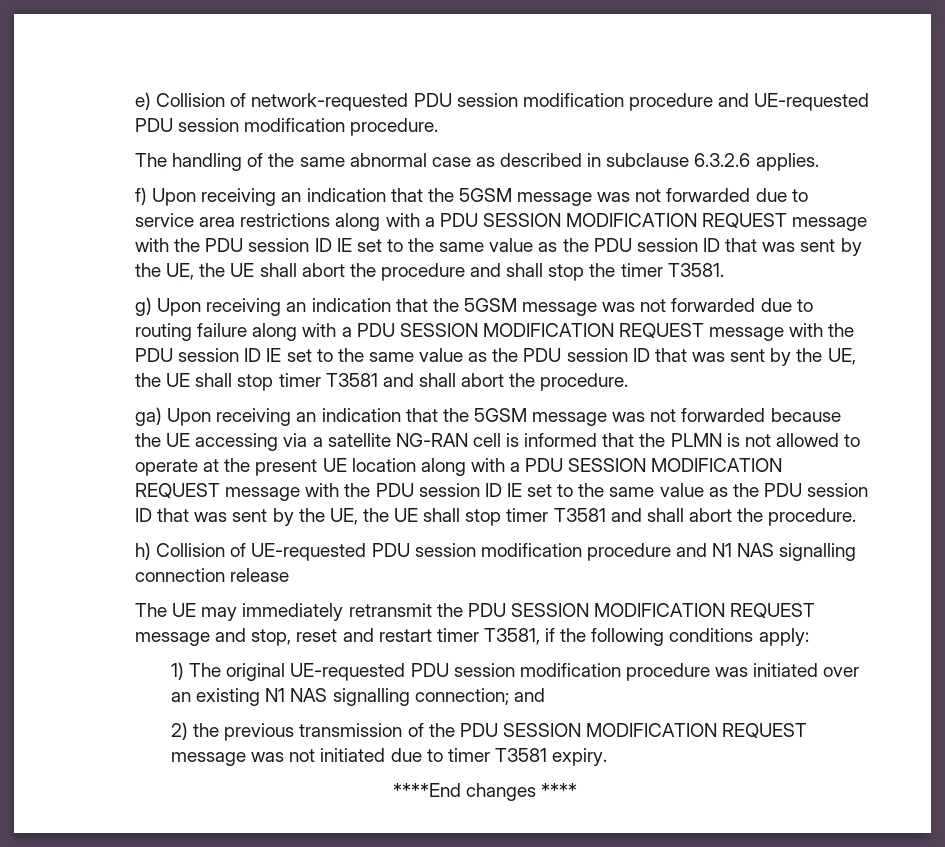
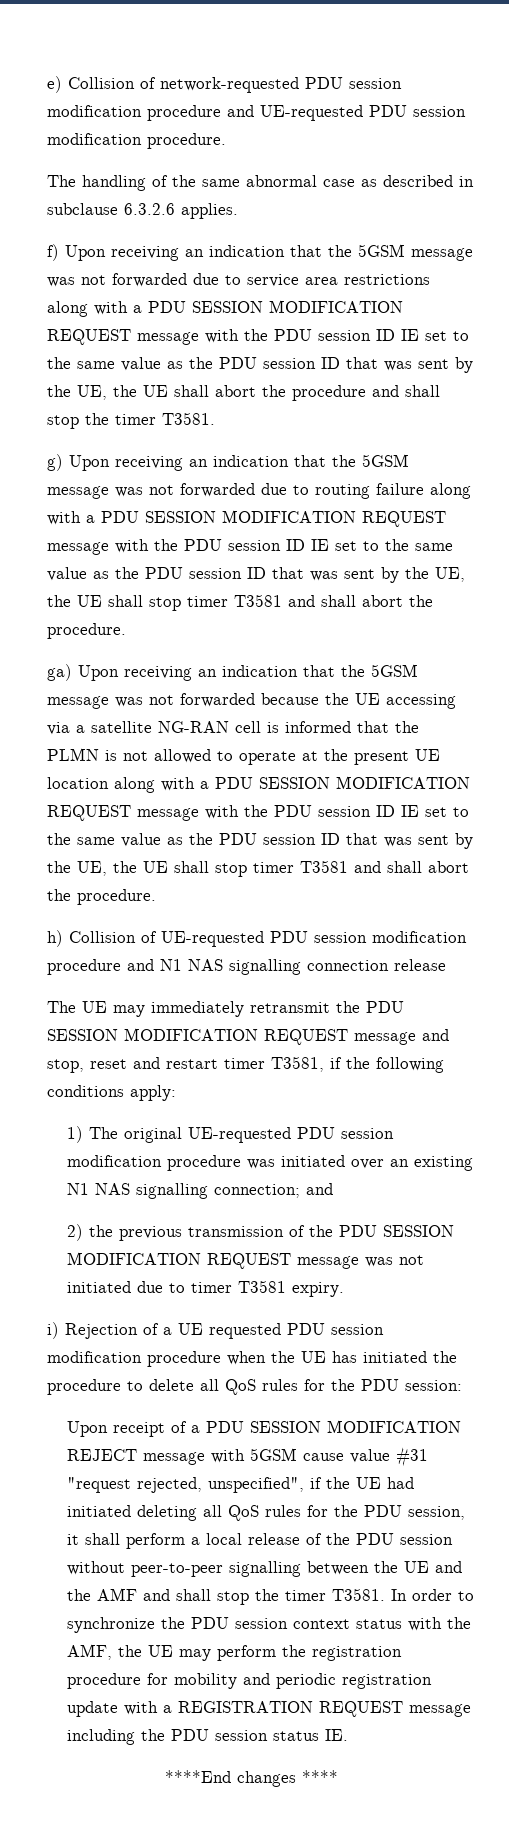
+ i) Rejection of a UE requested PDU session modification procedure when the UE has initiated the procedure to delete all QoS rules for the PDU session:
+ Upon receipt of a PDU SESSION MODIFICATION REJECT message with 5GSM cause value #31 "request rejected, unspecified", if the UE had initiated deleting all QoS rules for the PDU session, it shall perform a local release of the PDU session without peer-to-peer signalling between the UE and the AMF and shall stop the timer T3581. In order to synchronize the PDU session context status with the AMF, the UE may perform the registration procedure for mobility and periodic registration update with a REGISTRATION REQUEST message including the PDU session status IE.

